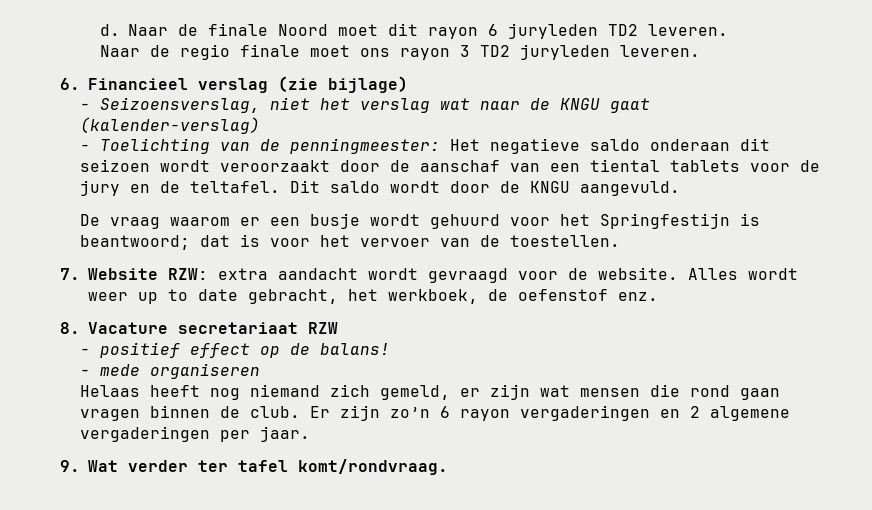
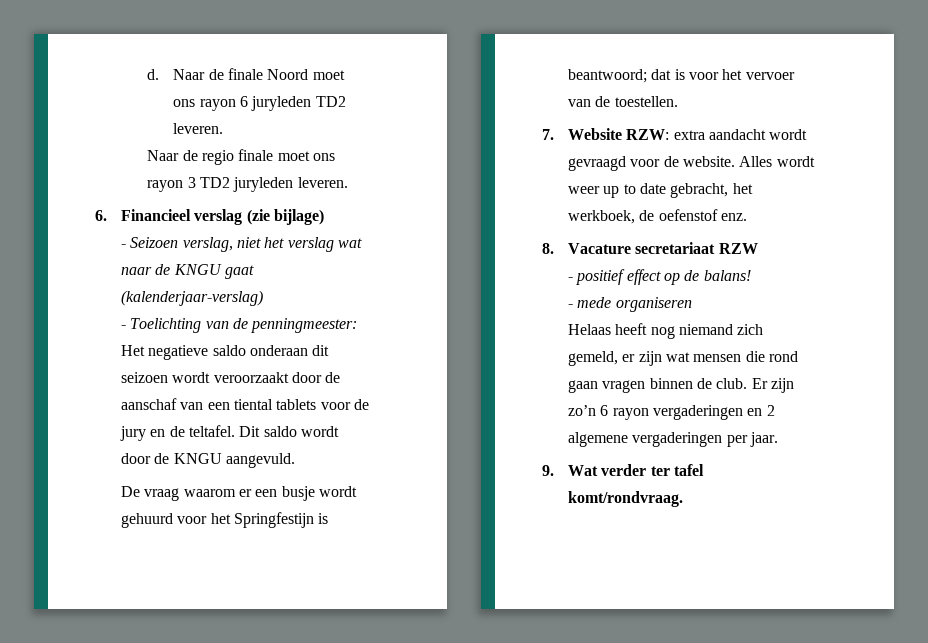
- Naar de finale Noord moet dit rayon 6 juryleden TD2 leveren.
+ Naar de finale Noord moet ons rayon 6 juryleden TD2 leveren.
- - Seizoensverslag, niet het verslag wat naar de KNGU gaat (kalender-verslag)
+ - Seizoen verslag, niet het verslag wat naar de KNGU gaat (kalenderjaar-verslag)

